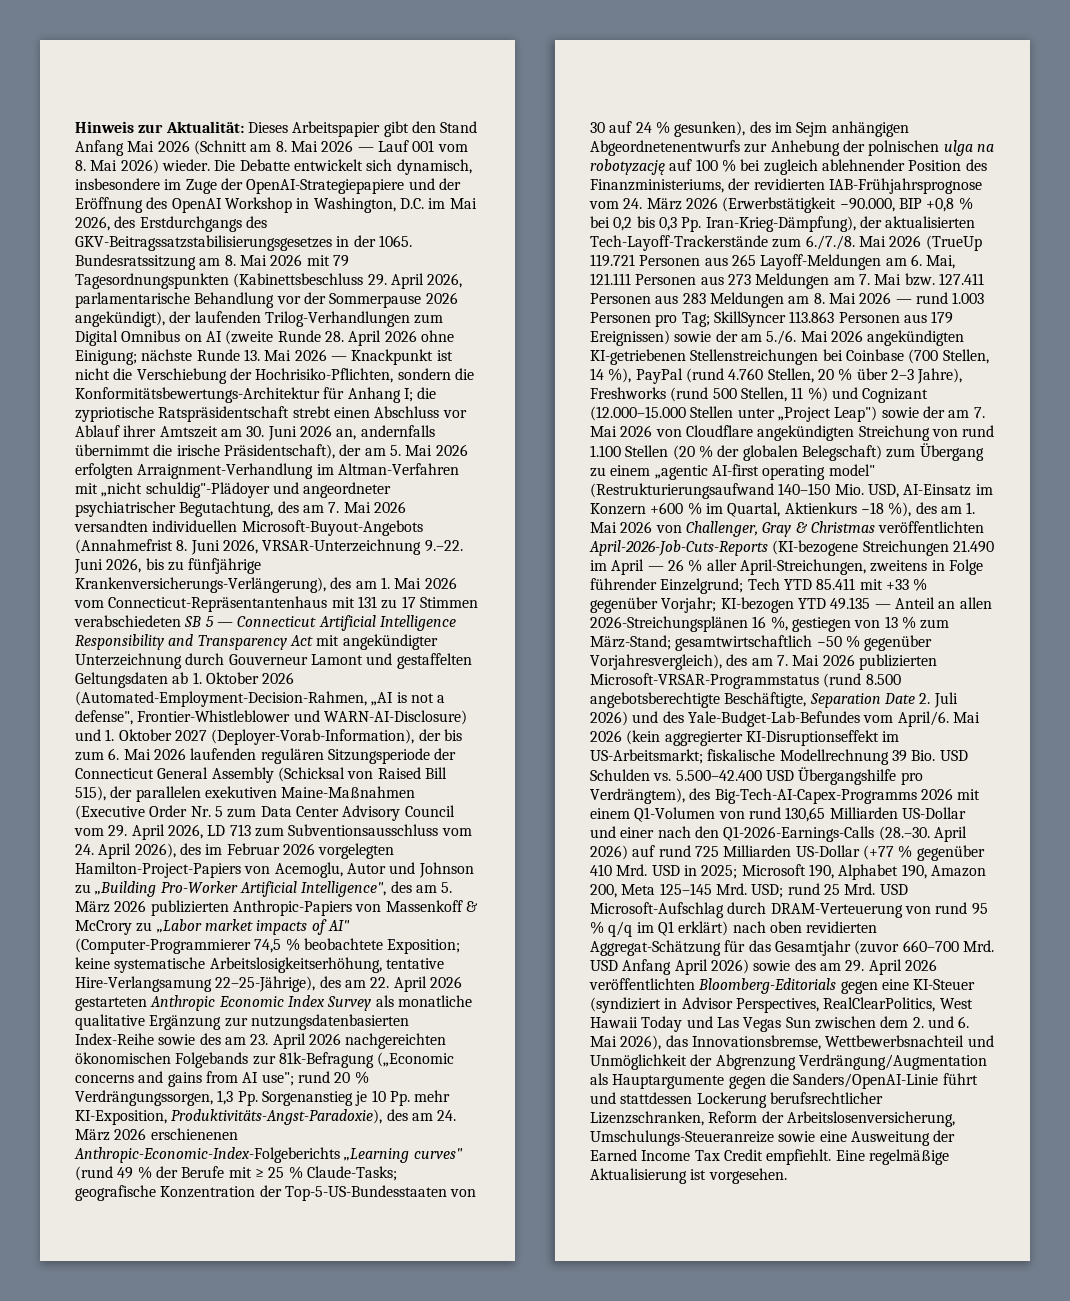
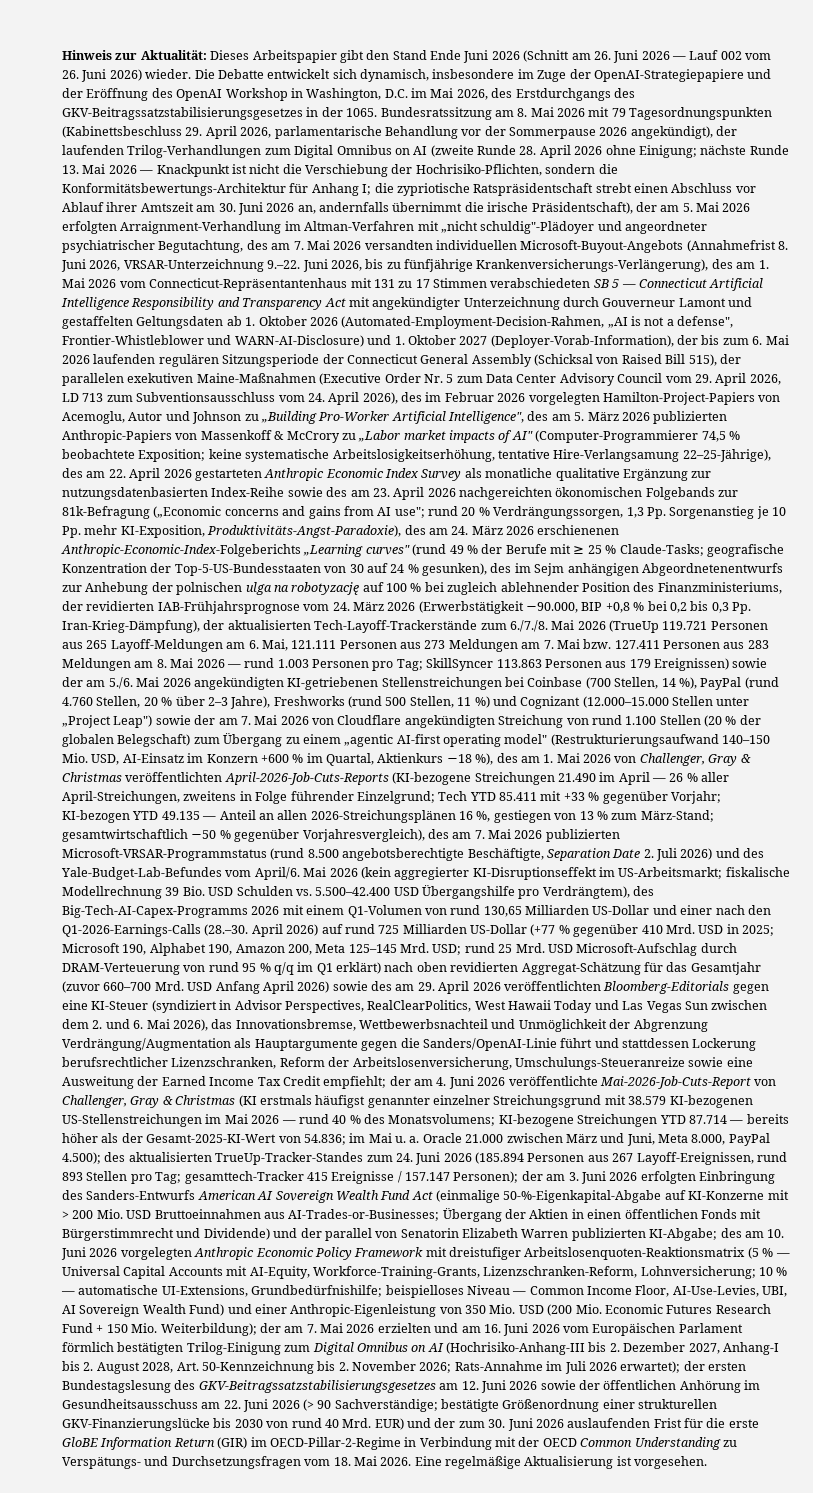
- Hinweis zur Aktualität: Dieses Arbeitspapier gibt den Stand Anfang Mai 2026 (Schnitt am 8. Mai 2026 — Lauf 001 vom 8. Mai 2026) wieder.
+ Hinweis zur Aktualität: Dieses Arbeitspapier gibt den Stand Ende Juni 2026 (Schnitt am 26. Juni 2026 — Lauf 002 vom 26. Juni 2026) wieder.
- rund 25 Mrd. USD Microsoft-Aufschlag durch DRAM-Verteuerung von rund 95 % q/q im Q1 erklärt) nach oben revidierten Aggregat-Schätzung für das Gesamtjahr (zuvor 660–700 Mrd. USD Anfang April 2026) sowie des am 29. April 2026 veröffentlichten Bloomberg-Editorials gegen eine KI-Steuer (syndiziert in Advisor Perspectives, RealClearPolitics, West Hawaii Today und Las Vegas Sun zwischen dem 2. und 6. Mai 2026), das Innovationsbremse, Wettbewerbsnachteil und Unmöglichkeit der Abgrenzung Verdrängung/Augmentation als Hauptargumente gegen die Sanders/OpenAI-Linie führt und stattdessen Lockerung berufsrechtlicher Lizenzschranken, Reform der Arbeitslosenversicherung, Umschulungs-Steueranreize sowie eine Ausweitung der Earned Income Tax Credit empfiehlt.
+ rund 25 Mrd. USD Microsoft-Aufschlag durch DRAM-Verteuerung von rund 95 % q/q im Q1 erklärt) nach oben revidierten Aggregat-Schätzung für das Gesamtjahr (zuvor 660–700 Mrd. USD Anfang April 2026) sowie des am 29. April 2026 veröffentlichten Bloomberg-Editorials gegen eine KI-Steuer (syndiziert in Advisor Perspectives, RealClearPolitics, West Hawaii Today und Las Vegas Sun zwischen dem 2. und 6. Mai 2026), das Innovationsbremse, Wettbewerbsnachteil und Unmöglichkeit der Abgrenzung Verdrängung/Augmentation als Hauptargumente gegen die Sanders/OpenAI-Linie führt und stattdessen Lockerung berufsrechtlicher Lizenzschranken, Reform der Arbeitslosenversicherung, Umschulungs-Steueranreize sowie eine Ausweitung der Earned Income Tax Credit empfiehlt; der am 4. Juni 2026 veröffentlichte Mai-2026-Job-Cuts-Report von Challenger, Gray & Christmas (KI erstmals häufigst genannter einzelner Streichungsgrund mit 38.579 KI-bezogenen US-Stellenstreichungen im Mai 2026 — rund 40 % des Monatsvolumens; KI-bezogene Streichungen YTD 87.714 — bereits höher als der Gesamt-2025-KI-Wert von 54.836; im Mai u. a. Oracle 21.000 zwischen März und Juni, Meta 8.000, PayPal 4.500); des aktualisierten TrueUp-Tracker-Standes zum 24. Juni 2026 (185.894 Personen aus 267 Layoff-Ereignissen, rund 893 Stellen pro Tag; gesamttech-Tracker 415 Ereignisse / 157.147 Personen); der am 3. Juni 2026 erfolgten Einbringung des Sanders-Entwurfs American AI Sovereign Wealth Fund Act (einmalige 50-%-Eigenkapital-Abgabe auf KI-Konzerne mit > 200 Mio. USD Bruttoeinnahmen aus AI-Trades-or-Businesses; Übergang der Aktien in einen öffentlichen Fonds mit Bürgerstimmrecht und Dividende) und der parallel von Senatorin Elizabeth Warren publizierten KI-Abgabe; des am 10. Juni 2026 vorgelegten Anthropic Economic Policy Framework mit dreistufiger Arbeitslosenquoten-Reaktionsmatrix (5 % — Universal Capital Accounts mit AI-Equity, Workforce-Training-Grants, Lizenzschranken-Reform, Lohnversicherung; 10 % — automatische UI-Extensions, Grundbedürfnishilfe; beispielloses Niveau — Common Income Floor, AI-Use-Levies, UBI, AI Sovereign Wealth Fund) und einer Anthropic-Eigenleistung von 350 Mio. USD (200 Mio. Economic Futures Research Fund + 150 Mio. Weiterbildung); der am 7. Mai 2026 erzielten und am 16. Juni 2026 vom Europäischen Parlament förmlich bestätigten Trilog-Einigung zum Digital Omnibus on AI (Hochrisiko-Anhang-III bis 2. Dezember 2027, Anhang-I bis 2. August 2028, Art. 50-Kennzeichnung bis 2. November 2026; Rats-Annahme im Juli 2026 erwartet); der ersten Bundestagslesung des GKV-Beitragssatzstabilisierungsgesetzes am 12. Juni 2026 sowie der öffentlichen Anhörung im Gesundheitsausschuss am 22. Juni 2026 (> 90 Sachverständige; bestätigte Größenordnung einer strukturellen GKV-Finanzierungslücke bis 2030 von rund 40 Mrd. EUR) und der zum 30. Juni 2026 auslaufenden Frist für die erste GloBE Information Return (GIR) im OECD-Pillar-2-Regime in Verbindung mit der OECD Common Understanding zu Verspätungs- und Durchsetzungsfragen vom 18. Mai 2026.

